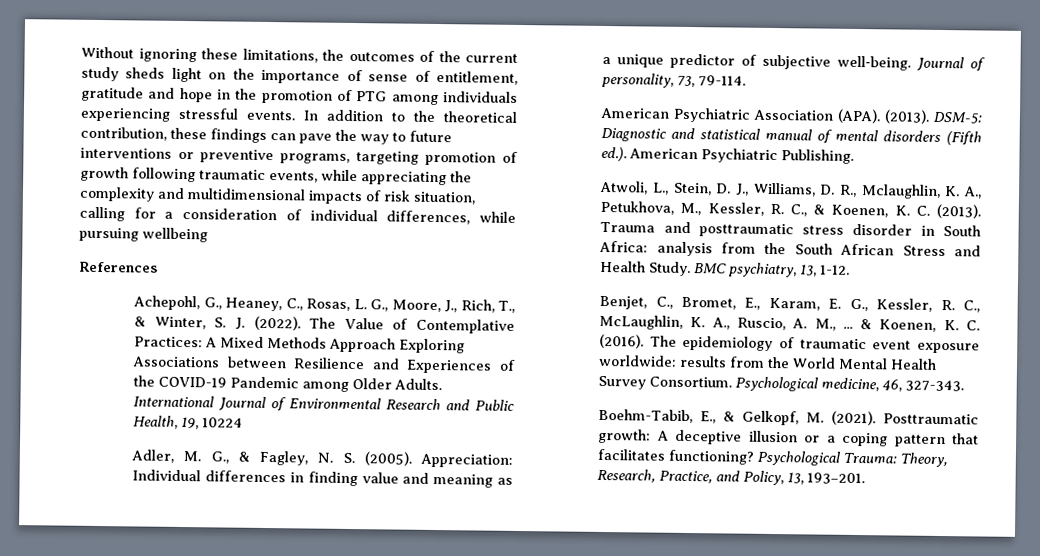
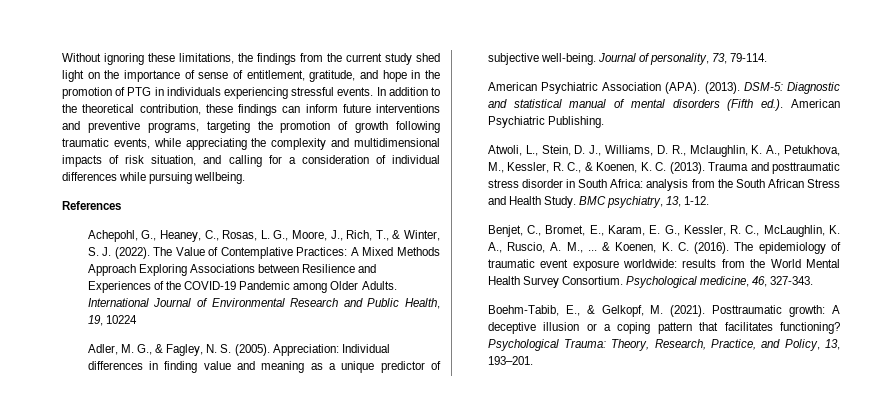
- Without ignoring these limitations, the outcomes of the current study sheds light on the importance of sense of entitlement, gratitude and hope in the promotion of PTG among individuals experiencing stressful events.
+ Without ignoring these limitations, the findings from the current study shed light on the importance of sense of entitlement, gratitude, and hope in the promotion of PTG in individuals experiencing stressful events.
- In addition to the theoretical contribution, these findings can pave the way to future interventions or preventive programs, targeting promotion of growth following traumatic events, while appreciating the complexity and multidimensional impacts of risk situation, calling for a consideration of individual differences, while pursuing wellbeing
+ In addition to the theoretical contribution, these findings can inform future interventions and preventive programs, targeting the promotion of growth following traumatic events, while appreciating the complexity and multidimensional impacts of risk situation, and calling for a consideration of individual differences while pursuing wellbeing.

